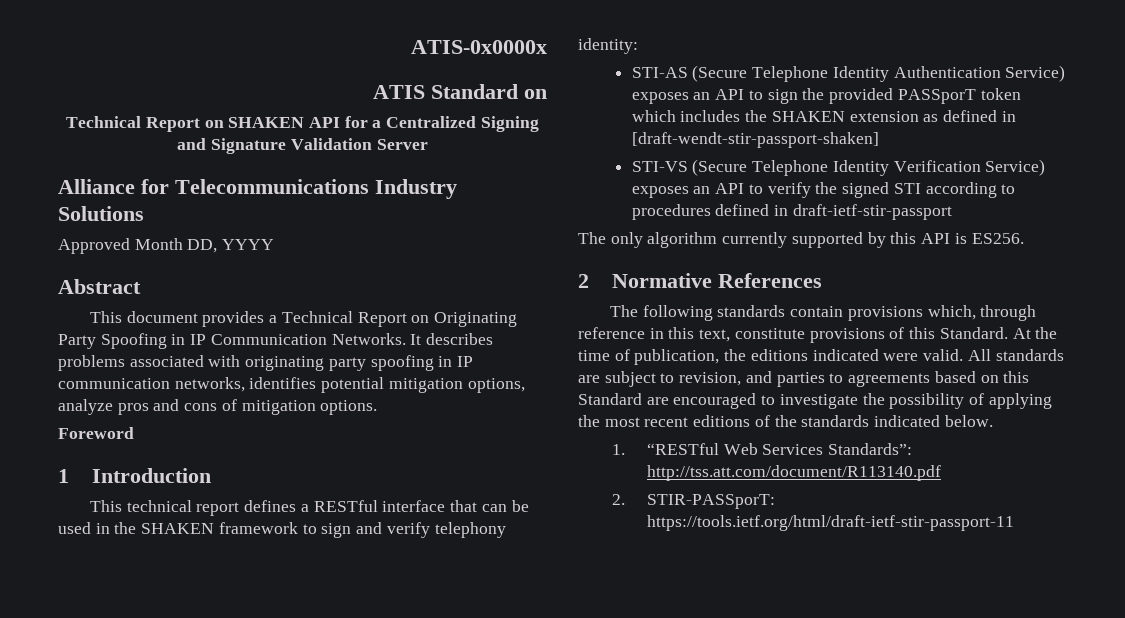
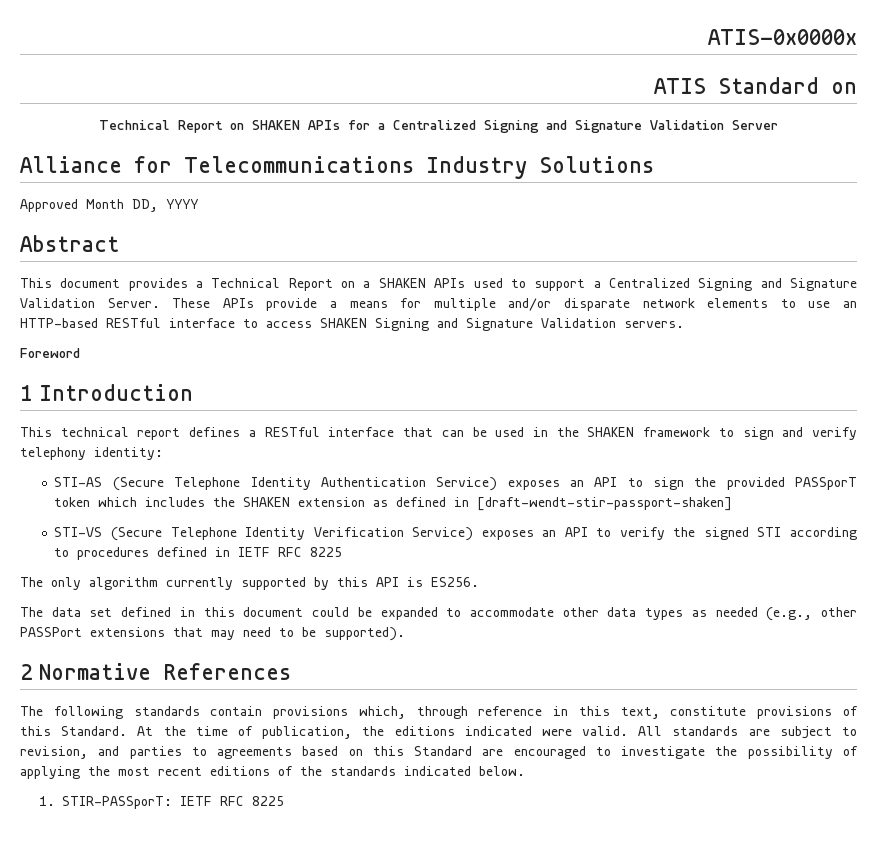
- Technical Report on SHAKEN API for a Centralized Signing and Signature Validation Server
+ Technical Report on SHAKEN APIs for a Centralized Signing and Signature Validation Server
- This document provides a Technical Report on Originating Party Spoofing in IP Communication Networks. It describes problems associated with originating party spoofing in IP communication networks, identifies potential mitigation options, analyze pros and cons of mitigation options.
+ This document provides a Technical Report on a SHAKEN APIs used to support a Centralized Signing and Signature Validation Server. These APIs provide a means for multiple and/or disparate network elements to use an HTTP-based RESTful interface to access SHAKEN Signing and Signature Validation servers.
- STI-VS (Secure Telephone Identity Verification Service) exposes an API to verify the signed STI according to procedures defined in draft-ietf-stir-passport
+ STI-VS (Secure Telephone Identity Verification Service) exposes an API to verify the signed STI according to procedures defined in IETF RFC 8225
+ The data set defined in this document could be expanded to accommodate other data types as needed (e.g., other PASSPort extensions that may need to be supported).
- 1. “RESTful Web Services Standards”: http://tss.att.com/document/R113140.pdf
- 2. STIR-PASSporT: https://tools.ietf.org/html/draft-ietf-stir-passport-11
+ 1. STIR-PASSporT: IETF RFC 8225

